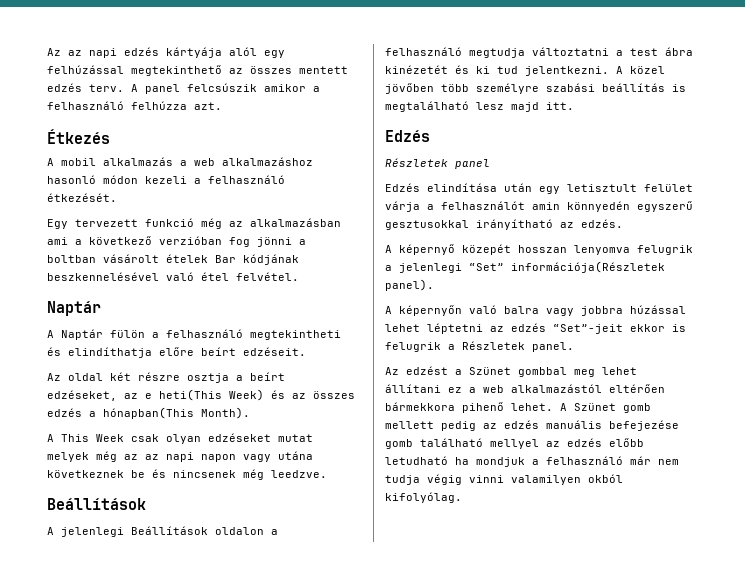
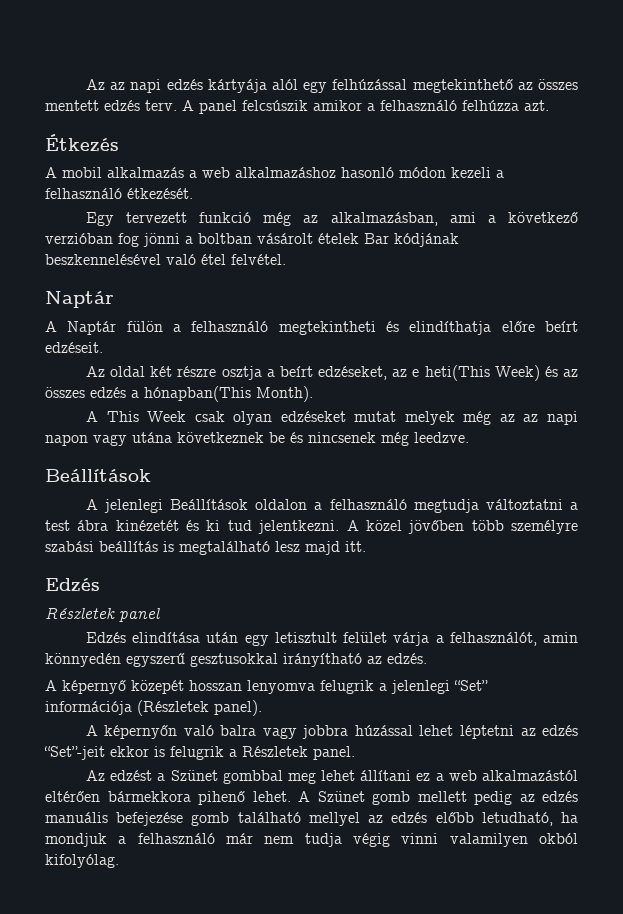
- Egy tervezett funkció még az alkalmazásban ami a következő verzióban fog jönni a boltban vásárolt ételek Bar kódjának beszkennelésével való étel felvétel.
+ Egy tervezett funkció még az alkalmazásban, ami a következő verzióban fog jönni a boltban vásárolt ételek Bar kódjának beszkennelésével való étel felvétel.
- Edzés elindítása után egy letisztult felület várja a felhasználót amin könnyedén egyszerű gesztusokkal irányítható az edzés.
+ Edzés elindítása után egy letisztult felület várja a felhasználót, amin könnyedén egyszerű gesztusokkal irányítható az edzés.
- A képernyő közepét hosszan lenyomva felugrik a jelenlegi “Set” információja(Részletek panel).
+ A képernyő közepét hosszan lenyomva felugrik a jelenlegi “Set” információja (Részletek panel).
- A Szünet gomb mellett pedig az edzés manuális befejezése gomb található mellyel az edzés előbb letudható ha mondjuk a felhasználó már nem tudja végig vinni valamilyen okból kifolyólag.
+ A Szünet gomb mellett pedig az edzés manuális befejezése gomb található mellyel az edzés előbb letudható, ha mondjuk a felhasználó már nem tudja végig vinni valamilyen okból kifolyólag.

